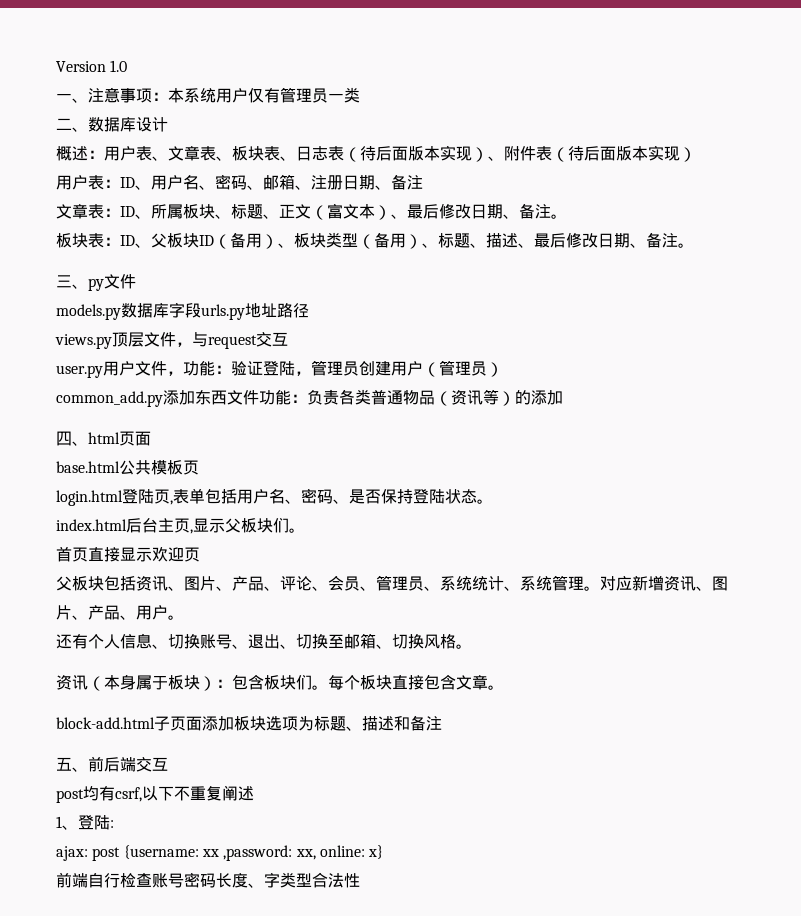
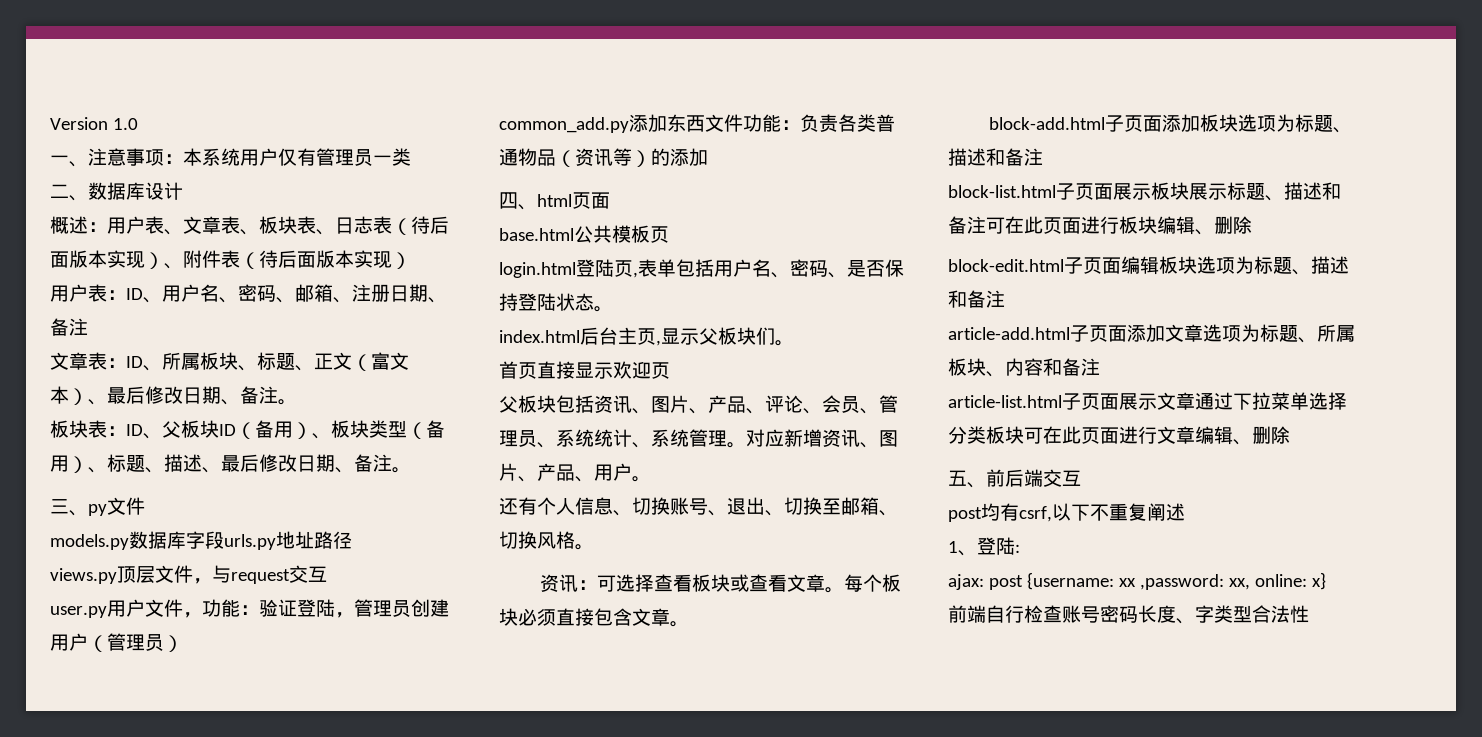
- 资讯（本身属于板块）：包含板块们。
+ 资讯：可选择查看板块或查看文章。
- 每个板块直接包含文章。
+ 每个板块必须直接包含文章。
+ block-list.html子页面展示板块展示标题、描述和备注可在此页面进行板块编辑、删除
+ block-edit.html子页面编辑板块选项为标题、描述和备注
+ article-add.html子页面添加文章选项为标题、所属板块、内容和备注
+ article-list.html子页面展示文章通过下拉菜单选择分类板块可在此页面进行文章编辑、删除

